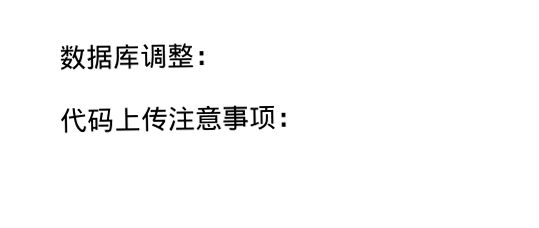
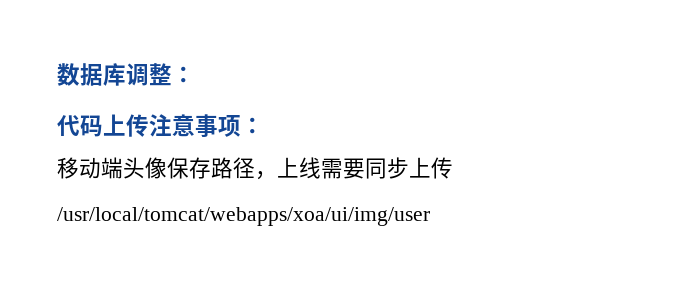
+ 移动端头像保存路径，上线需要同步上传
+ /usr/local/tomcat/webapps/xoa/ui/img/user

